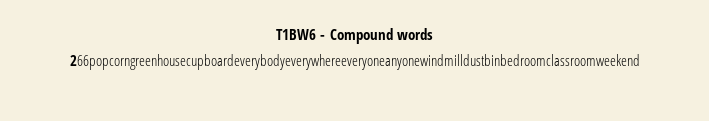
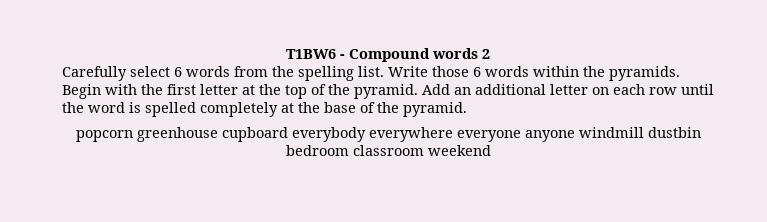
- T1BW6 - Compound words 266popcorngreenhousecupboardeverybodyeverywhereeveryoneanyonewindmilldustbinbedroomclassroomweekend
+ T1BW6 - Compound words 2
+ Carefully select 6 words from the spelling list. Write those 6 words within the pyramids. Begin with the first letter at the top of the pyramid. Add an additional letter on each row until the word is spelled completely at the base of the pyramid.
+ popcorn greenhouse cupboard everybody everywhere everyone anyone windmill dustbin bedroom classroom weekend

